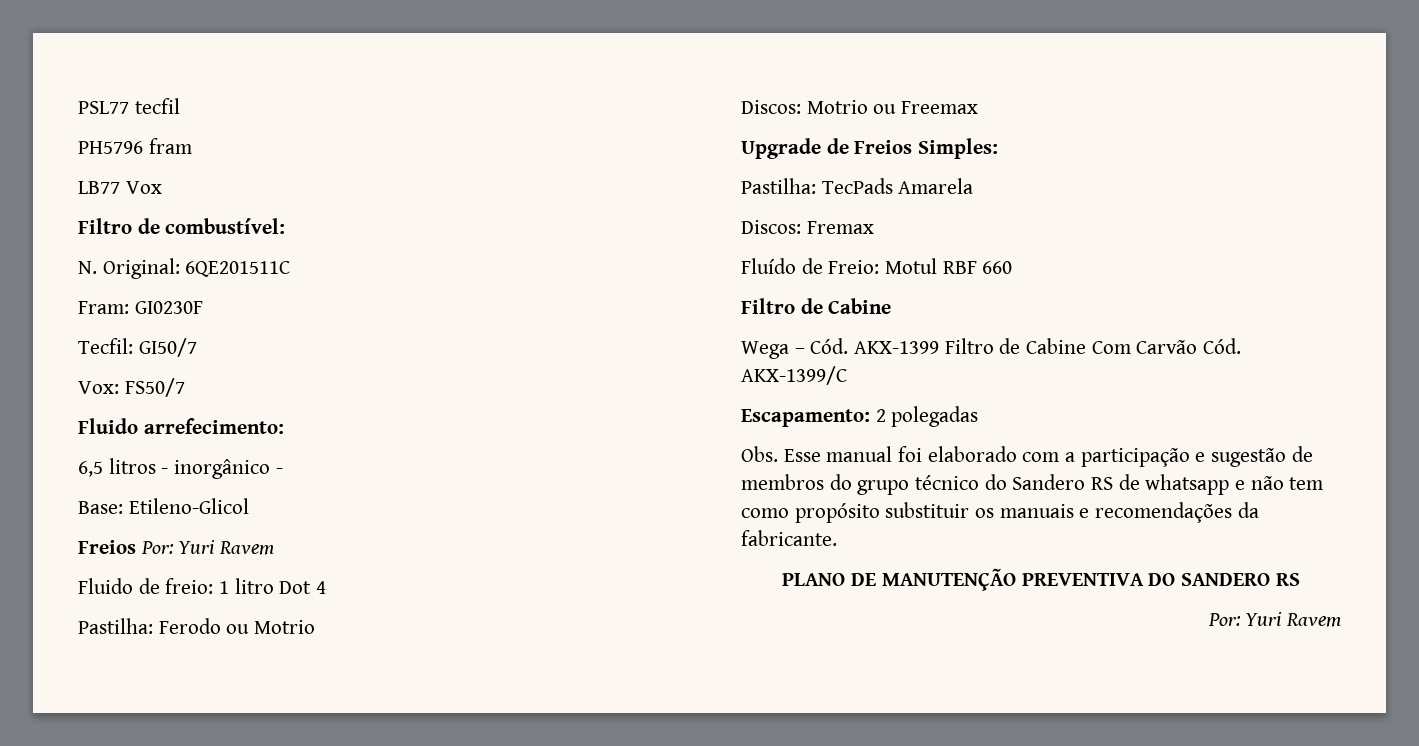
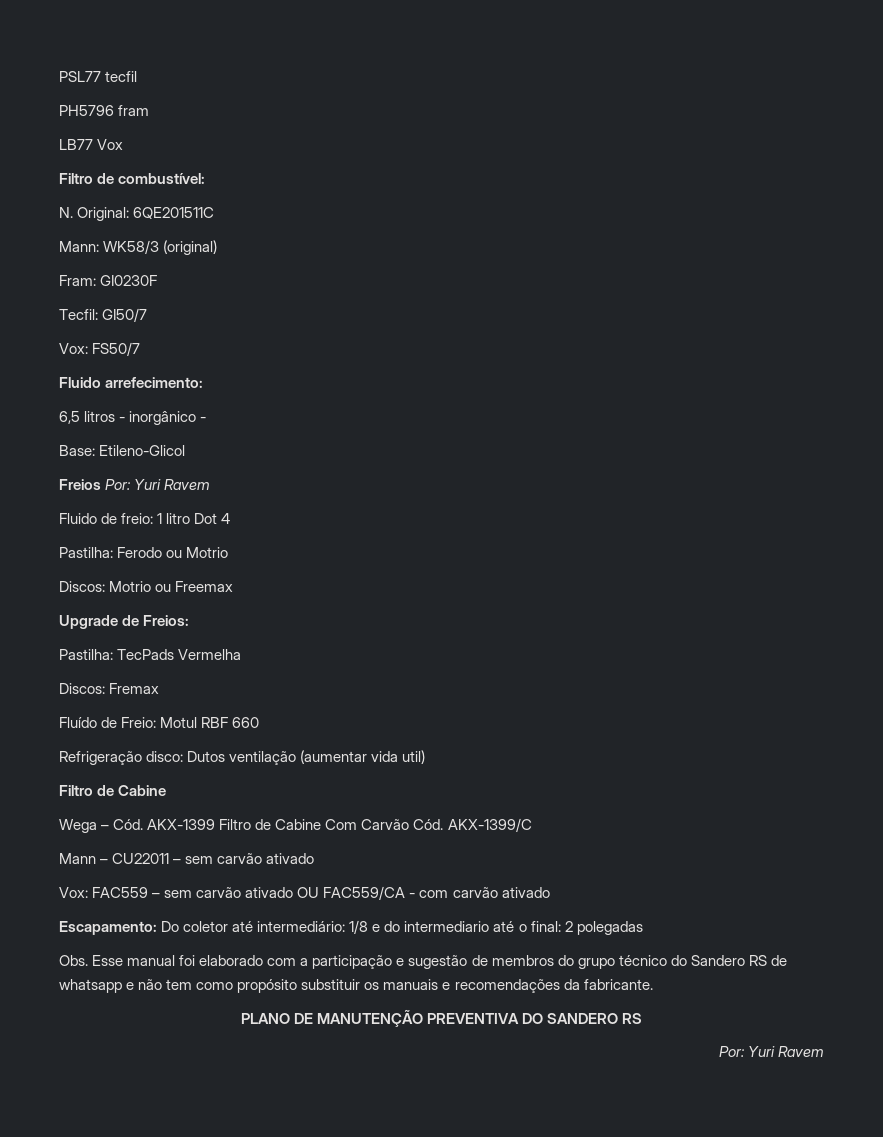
+ Mann: WK58/3 (original)
- Upgrade de Freios Simples:
+ Upgrade de Freios:
- Pastilha: TecPads Amarela
+ Pastilha: TecPads Vermelha
+ Refrigeração disco: Dutos ventilação (aumentar vida util)
- Escapamento: 2 polegadas
+ Mann – CU22011 – sem carvão ativado
+ Vox: FAC559 – sem carvão ativado OU FAC559/CA - com carvão ativado
+ Escapamento: Do coletor até intermediário: 1/8 e do intermediario até o final: 2 polegadas

